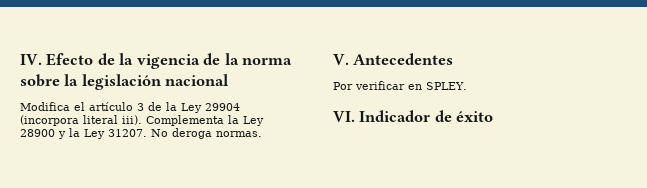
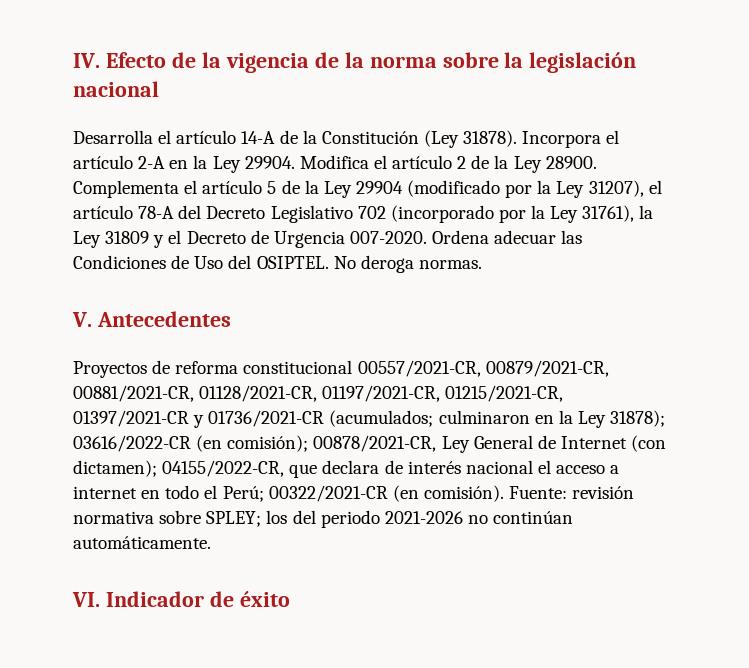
- Modifica el artículo 3 de la Ley 29904 (incorpora literal iii). Complementa la Ley 28900 y la Ley 31207.
+ Desarrolla el artículo 14-A de la Constitución (Ley 31878). Incorpora el artículo 2-A en la Ley 29904. Modifica el artículo 2 de la Ley 28900. Complementa el artículo 5 de la Ley 29904 (modificado por la Ley 31207), el artículo 78-A del Decreto Legislativo 702 (incorporado por la Ley 31761), la Ley 31809 y el Decreto de Urgencia 007-2020. Ordena adecuar las Condiciones de Uso del OSIPTEL.
- Por verificar en SPLEY.
+ Proyectos de reforma constitucional 00557/2021-CR, 00879/2021-CR, 00881/2021-CR, 01128/2021-CR, 01197/2021-CR, 01215/2021-CR, 01397/2021-CR y 01736/2021-CR (acumulados; culminaron en la Ley 31878); 03616/2022-CR (en comisión); 00878/2021-CR, Ley General de Internet (con dictamen); 04155/2022-CR, que declara de interés nacional el acceso a internet en todo el Perú; 00322/2021-CR (en comisión). Fuente: revisión normativa sobre SPLEY; los del periodo 2021-2026 no continúan automáticamente.

